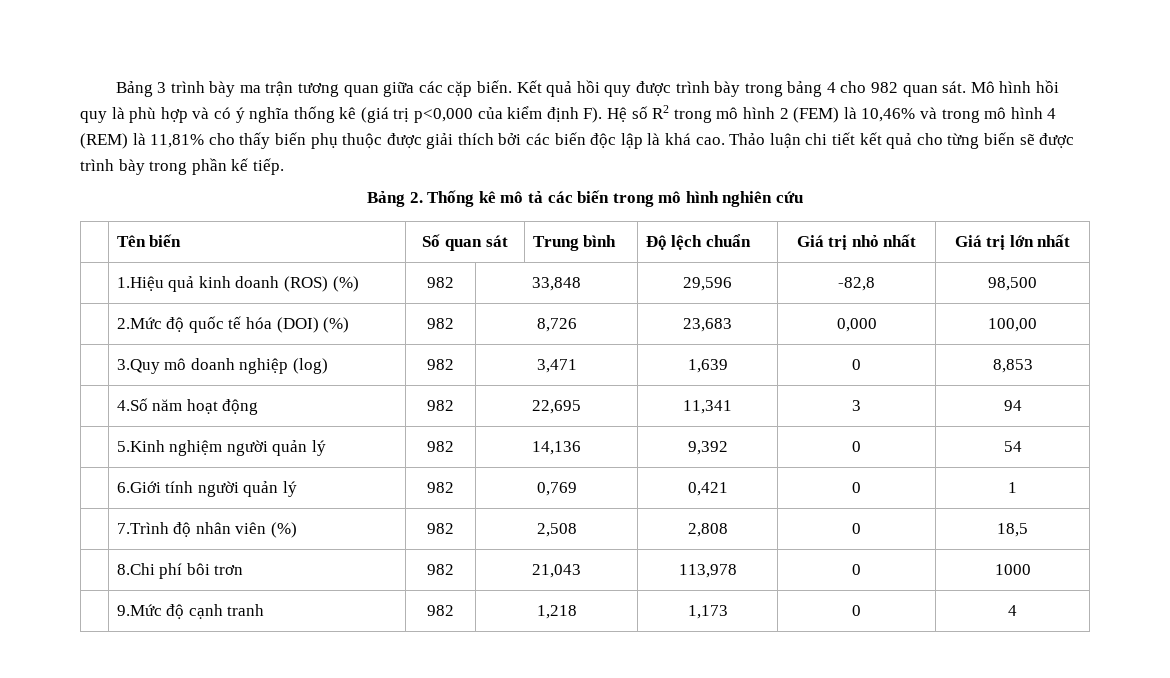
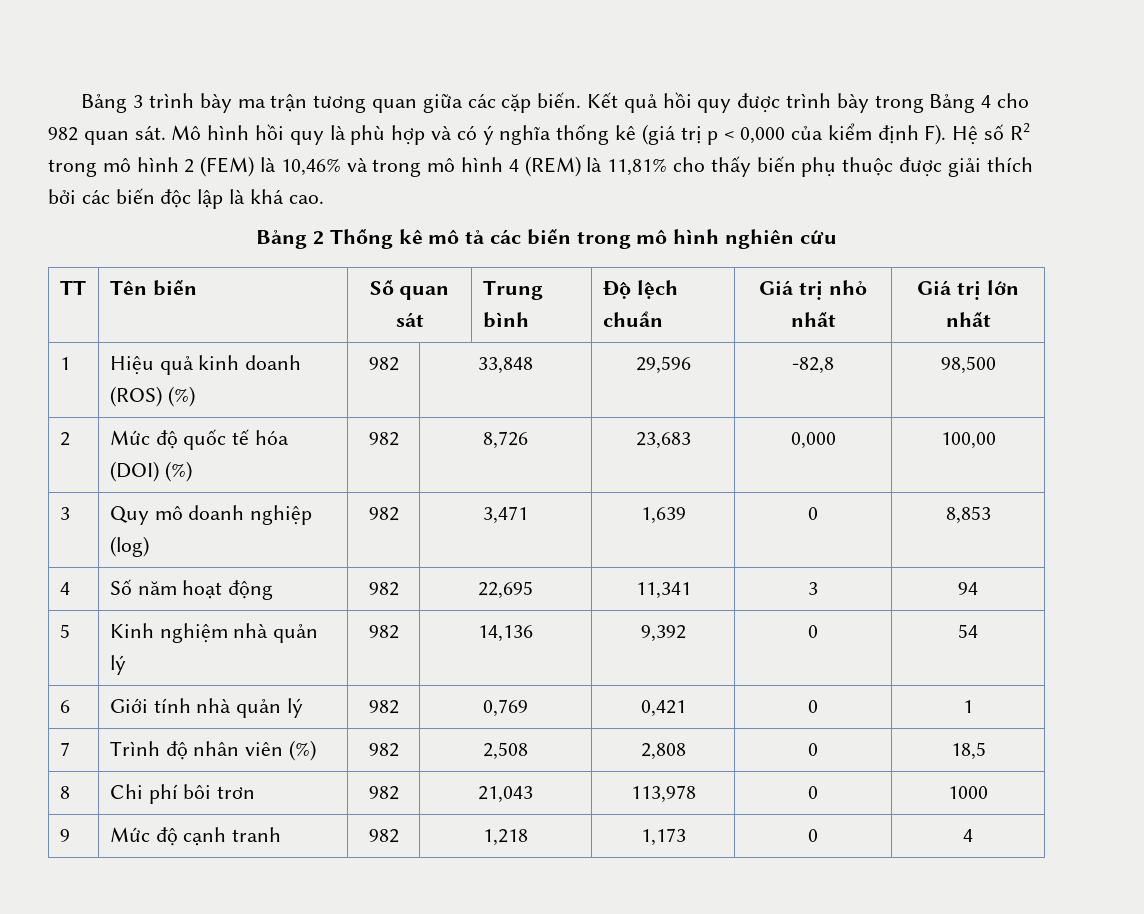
- Kết quả hồi quy được trình bày trong bảng 4 cho 982 quan sát.
+ Kết quả hồi quy được trình bày trong Bảng 4 cho 982 quan sát.
- Mô hình hồi quy là phù hợp và có ý nghĩa thống kê (giá trị p<0,000 của kiểm định F). Hệ số R2 trong mô hình 2 (FEM) là 10,46% và trong mô hình 4 (REM) là 11,81% cho thấy biến phụ thuộc được giải thích bởi các biến độc lập là khá cao. Thảo luận chi tiết kết quả cho từng biến sẽ được trình bày trong phần kế tiếp.
- Bảng 2. Thống kê mô tả các biến trong mô hình nghiên cứu
+ Mô hình hồi quy là phù hợp và có ý nghĩa thống kê (giá trị p < 0,000 của kiểm định F). Hệ số R2 trong mô hình 2 (FEM) là 10,46% và trong mô hình 4 (REM) là 11,81% cho thấy biến phụ thuộc được giải thích bởi các biến độc lập là khá cao.
+ Bảng 2 Thống kê mô tả các biến trong mô hình nghiên cứu
- | Tên biến | Số quan sát | Trung bình | Độ lệch chuẩn | Giá trị nhỏ nhất | Giá trị lớn nhất
+ TT | Tên biến | Số quan sát | Trung bình | Độ lệch chuẩn | Giá trị nhỏ nhất | Giá trị lớn nhất
- | 1.Hiệu quả kinh doanh (ROS) (%) | 982 | 33,848 | 29,596 | -82,8 | 98,500
+ 1 | Hiệu quả kinh doanh (ROS) (%) | 982 | 33,848 | 29,596 | -82,8 | 98,500
- | 2.Mức độ quốc tế hóa (DOI) (%) | 982 | 8,726 | 23,683 | 0,000 | 100,00
+ 2 | Mức độ quốc tế hóa (DOI) (%) | 982 | 8,726 | 23,683 | 0,000 | 100,00
- | 3.Quy mô doanh nghiệp (log) | 982 | 3,471 | 1,639 | 0 | 8,853
+ 3 | Quy mô doanh nghiệp (log) | 982 | 3,471 | 1,639 | 0 | 8,853
- | 4.Số năm hoạt động | 982 | 22,695 | 11,341 | 3 | 94
+ 4 | Số năm hoạt động | 982 | 22,695 | 11,341 | 3 | 94
- | 5.Kinh nghiệm người quản lý | 982 | 14,136 | 9,392 | 0 | 54
+ 5 | Kinh nghiệm nhà quản lý | 982 | 14,136 | 9,392 | 0 | 54
- | 6.Giới tính người quản lý | 982 | 0,769 | 0,421 | 0 | 1
+ 6 | Giới tính nhà quản lý | 982 | 0,769 | 0,421 | 0 | 1
- | 7.Trình độ nhân viên (%) | 982 | 2,508 | 2,808 | 0 | 18,5
+ 7 | Trình độ nhân viên (%) | 982 | 2,508 | 2,808 | 0 | 18,5
- | 8.Chi phí bôi trơn | 982 | 21,043 | 113,978 | 0 | 1000
+ 8 | Chi phí bôi trơn | 982 | 21,043 | 113,978 | 0 | 1000
- | 9.Mức độ cạnh tranh | 982 | 1,218 | 1,173 | 0 | 4
+ 9 | Mức độ cạnh tranh | 982 | 1,218 | 1,173 | 0 | 4

